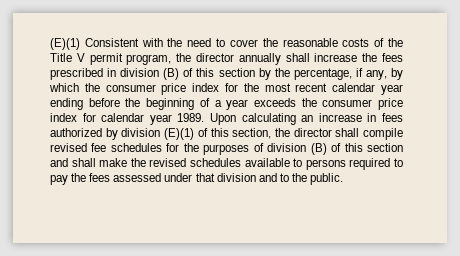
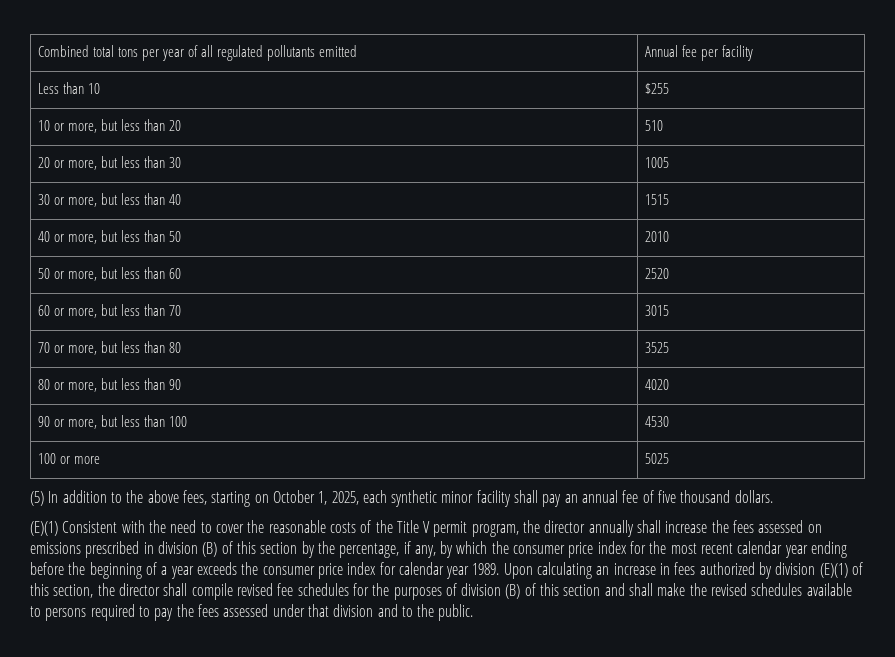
+ Combined total tons per year of all regulated pollutants emitted | Annual fee per facility
+ Less than 10 | $255
+ 10 or more, but less than 20 | 510
+ 20 or more, but less than 30 | 1005
+ 30 or more, but less than 40 | 1515
+ 40 or more, but less than 50 | 2010
+ 50 or more, but less than 60 | 2520
+ 60 or more, but less than 70 | 3015
+ 70 or more, but less than 80 | 3525
+ 80 or more, but less than 90 | 4020
+ 90 or more, but less than 100 | 4530
+ 100 or more | 5025
+ (5) In addition to the above fees, starting on October 1, 2025, each synthetic minor facility shall pay an annual fee of five thousand dollars.
- (E)(1) Consistent with the need to cover the reasonable costs of the Title V permit program, the director annually shall increase the fees prescribed in division (B) of this section by the percentage, if any, by which the consumer price index for the most recent calendar year ending before the beginning of a year exceeds the consumer price index for calendar year 1989.
+ (E)(1) Consistent with the need to cover the reasonable costs of the Title V permit program, the director annually shall increase the fees assessed on emissions prescribed in division (B) of this section by the percentage, if any, by which the consumer price index for the most recent calendar year ending before the beginning of a year exceeds the consumer price index for calendar year 1989.

